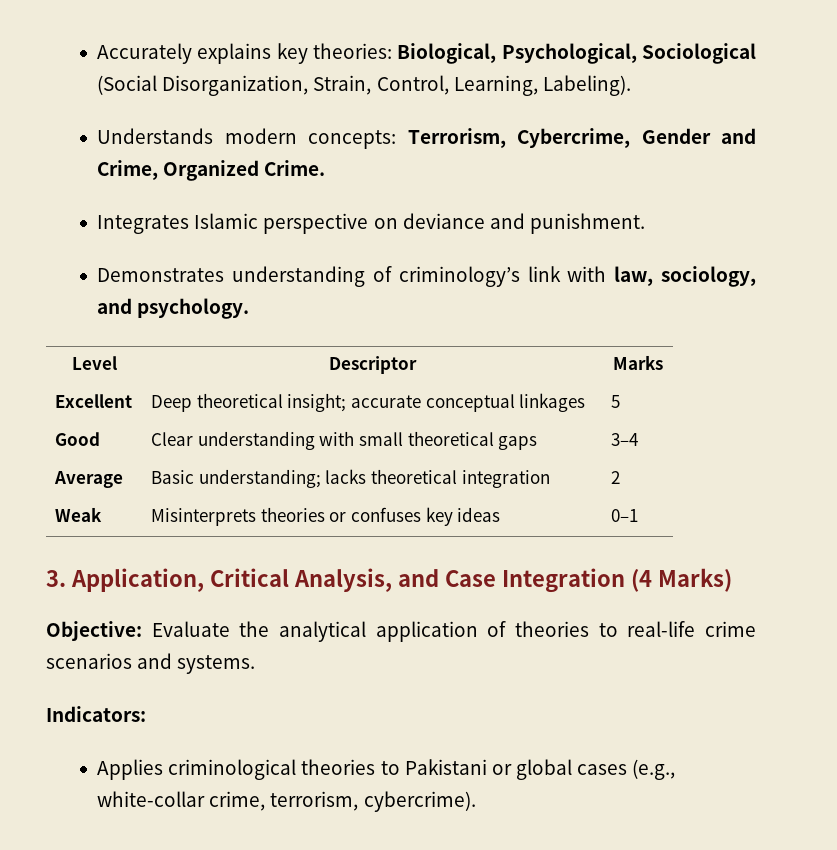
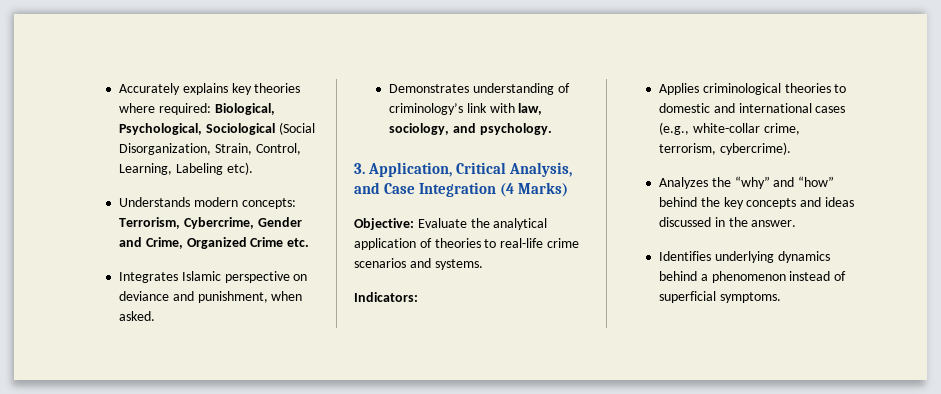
- Accurately explains key theories: Biological, Psychological, Sociological (Social Disorganization, Strain, Control, Learning, Labeling).
+ Accurately explains key theories where required: Biological, Psychological, Sociological (Social Disorganization, Strain, Control, Learning, Labeling etc).
- Understands modern concepts: Terrorism, Cybercrime, Gender and Crime, Organized Crime.
+ Understands modern concepts: Terrorism, Cybercrime, Gender and Crime, Organized Crime etc.
- Integrates Islamic perspective on deviance and punishment.
+ Integrates Islamic perspective on deviance and punishment, when asked.
- Level | Descriptor | Marks
- Excellent | Deep theoretical insight; accurate conceptual linkages | 5
- Good | Clear understanding with small theoretical gaps | 3–4
- Average | Basic understanding; lacks theoretical integration | 2
- Weak | Misinterprets theories or confuses key ideas | 0–1
- Applies criminological theories to Pakistani or global cases (e.g., white-collar crime, terrorism, cybercrime).
+ Applies criminological theories to domestic and international cases (e.g., white-collar crime, terrorism, cybercrime).
+ Analyzes the “why” and “how” behind the key concepts and ideas discussed in the answer.
+ Identifies underlying dynamics behind a phenomenon instead of superficial symptoms.

